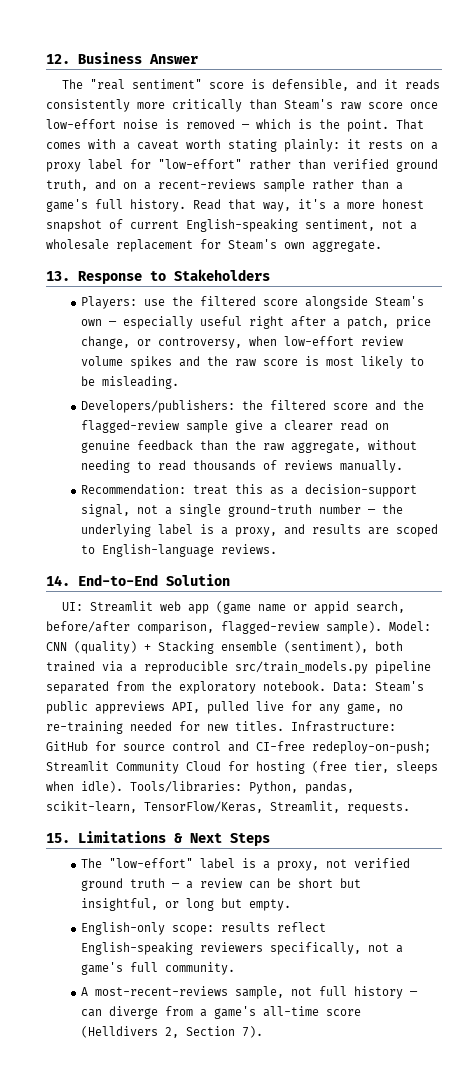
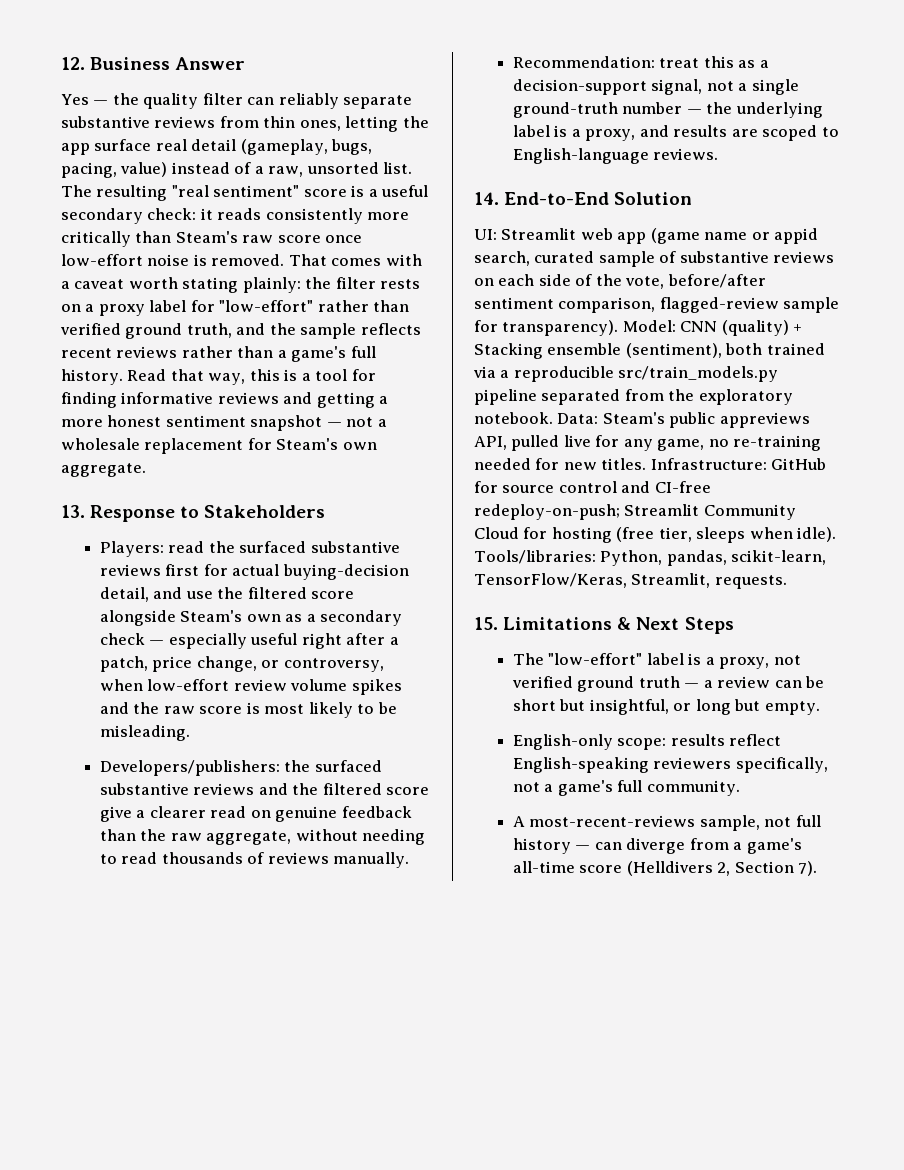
- The "real sentiment" score is defensible, and it reads consistently more critically than Steam's raw score once low-effort noise is removed — which is the point.
+ Yes — the quality filter can reliably separate substantive reviews from thin ones, letting the app surface real detail (gameplay, bugs, pacing, value) instead of a raw, unsorted list. The resulting "real sentiment" score is a useful secondary check: it reads consistently more critically than Steam's raw score once low-effort noise is removed.
- That comes with a caveat worth stating plainly: it rests on a proxy label for "low-effort" rather than verified ground truth, and on a recent-reviews sample rather than a game's full history.
+ That comes with a caveat worth stating plainly: the filter rests on a proxy label for "low-effort" rather than verified ground truth, and the sample reflects recent reviews rather than a game's full history.
- Read that way, it's a more honest snapshot of current English-speaking sentiment, not a wholesale replacement for Steam's own aggregate.
+ Read that way, this is a tool for finding informative reviews and getting a more honest sentiment snapshot — not a wholesale replacement for Steam's own aggregate.
- Players: use the filtered score alongside Steam's own — especially useful right after a patch, price change, or controversy, when low-effort review volume spikes and the raw score is most likely to be misleading.
+ Players: read the surfaced substantive reviews first for actual buying-decision detail, and use the filtered score alongside Steam's own as a secondary check — especially useful right after a patch, price change, or controversy, when low-effort review volume spikes and the raw score is most likely to be misleading.
- Developers/publishers: the filtered score and the flagged-review sample give a clearer read on genuine feedback than the raw aggregate, without needing to read thousands of reviews manually.
+ Developers/publishers: the surfaced substantive reviews and the filtered score give a clearer read on genuine feedback than the raw aggregate, without needing to read thousands of reviews manually.
- UI: Streamlit web app (game name or appid search, before/after comparison, flagged-review sample).
+ UI: Streamlit web app (game name or appid search, curated sample of substantive reviews on each side of the vote, before/after sentiment comparison, flagged-review sample for transparency).

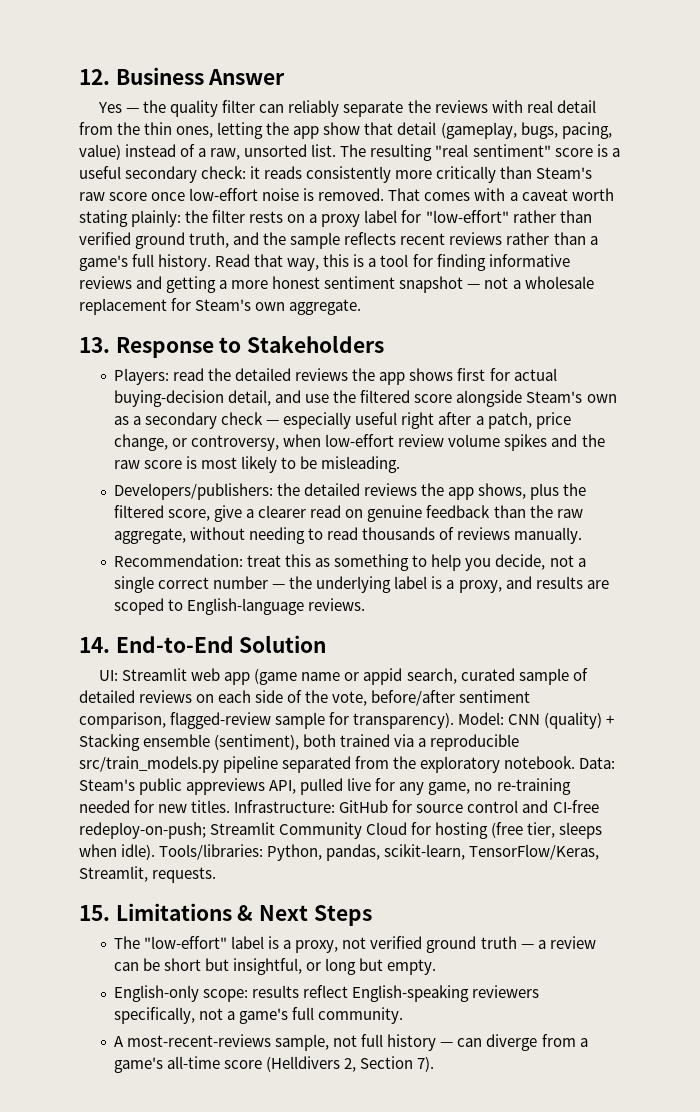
- Yes — the quality filter can reliably separate substantive reviews from thin ones, letting the app surface real detail (gameplay, bugs, pacing, value) instead of a raw, unsorted list.
+ Yes — the quality filter can reliably separate the reviews with real detail from the thin ones, letting the app show that detail (gameplay, bugs, pacing, value) instead of a raw, unsorted list.
- Players: read the surfaced substantive reviews first for actual buying-decision detail, and use the filtered score alongside Steam's own as a secondary check — especially useful right after a patch, price change, or controversy, when low-effort review volume spikes and the raw score is most likely to be misleading.
+ Players: read the detailed reviews the app shows first for actual buying-decision detail, and use the filtered score alongside Steam's own as a secondary check — especially useful right after a patch, price change, or controversy, when low-effort review volume spikes and the raw score is most likely to be misleading.
- Developers/publishers: the surfaced substantive reviews and the filtered score give a clearer read on genuine feedback than the raw aggregate, without needing to read thousands of reviews manually.
+ Developers/publishers: the detailed reviews the app shows, plus the filtered score, give a clearer read on genuine feedback than the raw aggregate, without needing to read thousands of reviews manually.
- Recommendation: treat this as a decision-support signal, not a single ground-truth number — the underlying label is a proxy, and results are scoped to English-language reviews.
+ Recommendation: treat this as something to help you decide, not a single correct number — the underlying label is a proxy, and results are scoped to English-language reviews.
- UI: Streamlit web app (game name or appid search, curated sample of substantive reviews on each side of the vote, before/after sentiment comparison, flagged-review sample for transparency).
+ UI: Streamlit web app (game name or appid search, curated sample of detailed reviews on each side of the vote, before/after sentiment comparison, flagged-review sample for transparency).

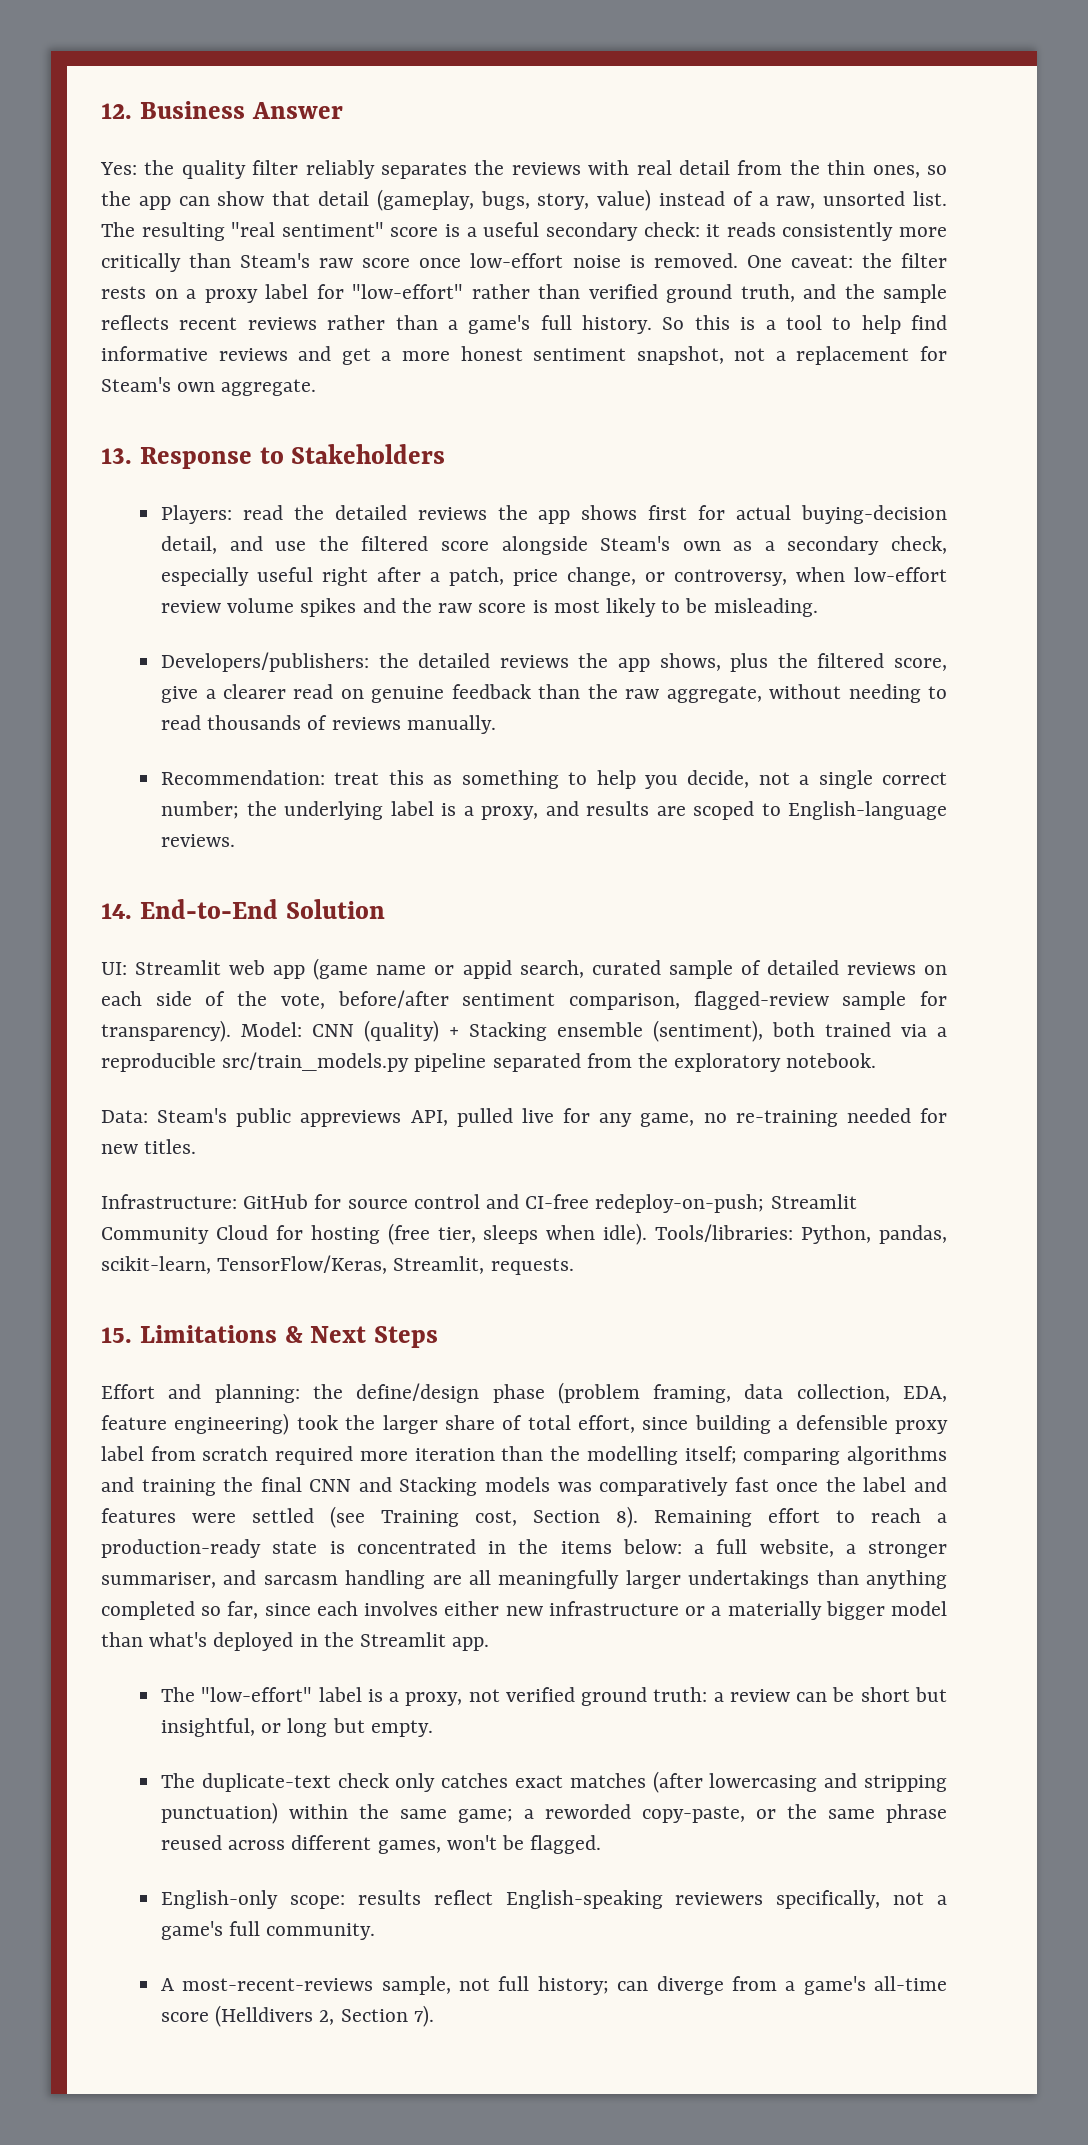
- Yes — the quality filter can reliably separate the reviews with real detail from the thin ones, letting the app show that detail (gameplay, bugs, pacing, value) instead of a raw, unsorted list.
+ Yes: the quality filter reliably separates the reviews with real detail from the thin ones, so the app can show that detail (gameplay, bugs, story, value) instead of a raw, unsorted list.
- That comes with a caveat worth stating plainly: the filter rests on a proxy label for "low-effort" rather than verified ground truth, and the sample reflects recent reviews rather than a game's full history.
+ One caveat: the filter rests on a proxy label for "low-effort" rather than verified ground truth, and the sample reflects recent reviews rather than a game's full history.
- Read that way, this is a tool for finding informative reviews and getting a more honest sentiment snapshot — not a wholesale replacement for Steam's own aggregate.
+ So this is a tool to help find informative reviews and get a more honest sentiment snapshot, not a replacement for Steam's own aggregate.
- Players: read the detailed reviews the app shows first for actual buying-decision detail, and use the filtered score alongside Steam's own as a secondary check — especially useful right after a patch, price change, or controversy, when low-effort review volume spikes and the raw score is most likely to be misleading.
+ Players: read the detailed reviews the app shows first for actual buying-decision detail, and use the filtered score alongside Steam's own as a secondary check, especially useful right after a patch, price change, or controversy, when low-effort review volume spikes and the raw score is most likely to be misleading.
- Recommendation: treat this as something to help you decide, not a single correct number — the underlying label is a proxy, and results are scoped to English-language reviews.
+ Recommendation: treat this as something to help you decide, not a single correct number; the underlying label is a proxy, and results are scoped to English-language reviews.
- Model: CNN (quality) + Stacking ensemble (sentiment), both trained via a reproducible src/train_models.py pipeline separated from the exploratory notebook. Data: Steam's public appreviews API, pulled live for any game, no re-training needed for new titles. Infrastructure: GitHub for source control and CI-free redeploy-on-push; Streamlit Community Cloud for hosting (free tier, sleeps when idle).
+ Model: CNN (quality) + Stacking ensemble (sentiment), both trained via a reproducible src/train_models.py pipeline separated from the exploratory notebook.
+ Data: Steam's public appreviews API, pulled live for any game, no re-training needed for new titles.
+ Infrastructure: GitHub for source control and CI-free redeploy-on-push; Streamlit Community Cloud for hosting (free tier, sleeps when idle).
+ Effort and planning: the define/design phase (problem framing, data collection, EDA, feature engineering) took the larger share of total effort, since building a defensible proxy label from scratch required more iteration than the modelling itself; comparing algorithms and training the final CNN and Stacking models was comparatively fast once the label and features were settled (see Training cost, Section 8). Remaining effort to reach a production-ready state is concentrated in the items below: a full website, a stronger summariser, and sarcasm handling are all meaningfully larger undertakings than anything completed so far, since each involves either new infrastructure or a materially bigger model than what's deployed in the Streamlit app.
- The "low-effort" label is a proxy, not verified ground truth — a review can be short but insightful, or long but empty.
+ The "low-effort" label is a proxy, not verified ground truth: a review can be short but insightful, or long but empty.
+ The duplicate-text check only catches exact matches (after lowercasing and stripping punctuation) within the same game; a reworded copy-paste, or the same phrase reused across different games, won't be flagged.
- A most-recent-reviews sample, not full history — can diverge from a game's all-time score (Helldivers 2, Section 7).
+ A most-recent-reviews sample, not full history; can diverge from a game's all-time score (Helldivers 2, Section 7).

